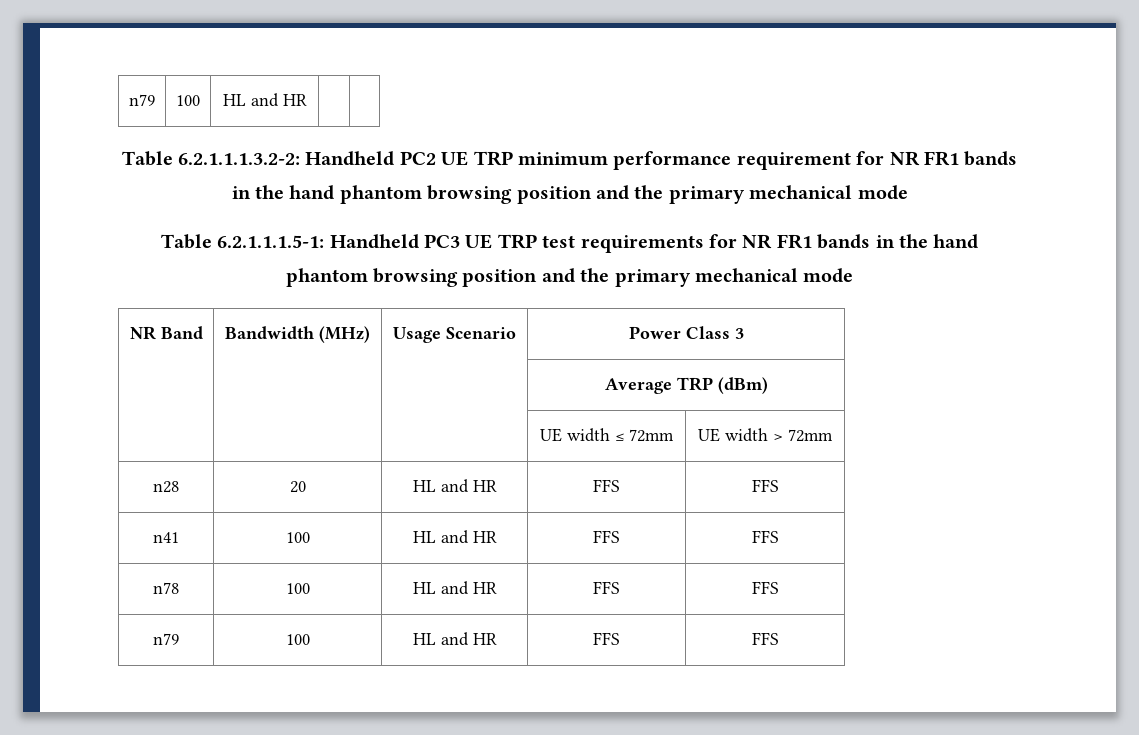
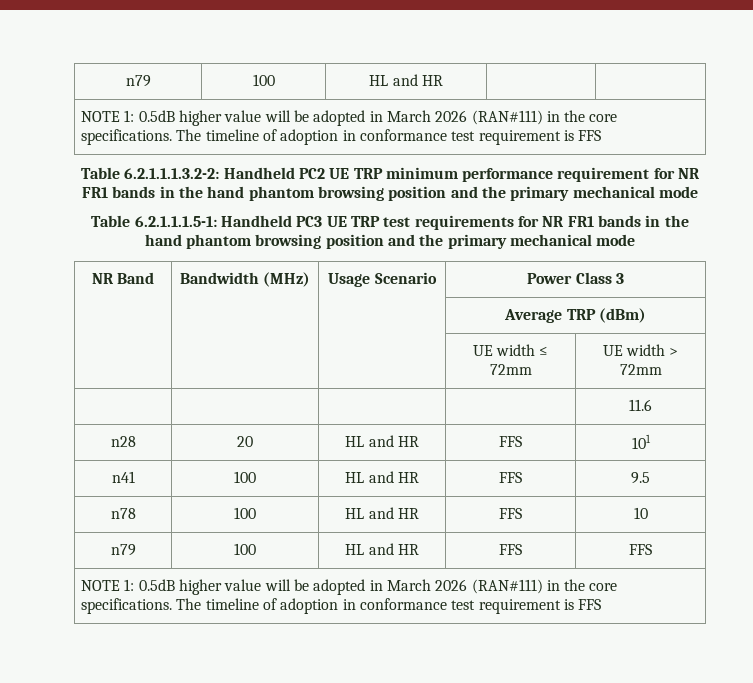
  n79 | 100 | HL and HR | |
+ NOTE 1: 0.5dB higher value will be adopted in March 2026 (RAN#111) in the core specifications. The timeline of adoption in conformance test requirement is FFS
+ | | | | 11.6
- n28 | 20 | HL and HR | FFS | FFS
+ n28 | 20 | HL and HR | FFS | 101
- n41 | 100 | HL and HR | FFS | FFS
+ n41 | 100 | HL and HR | FFS | 9.5
- n78 | 100 | HL and HR | FFS | FFS
+ n78 | 100 | HL and HR | FFS | 10
  n79 | 100 | HL and HR | FFS | FFS
+ NOTE 1: 0.5dB higher value will be adopted in March 2026 (RAN#111) in the core specifications. The timeline of adoption in conformance test requirement is FFS

